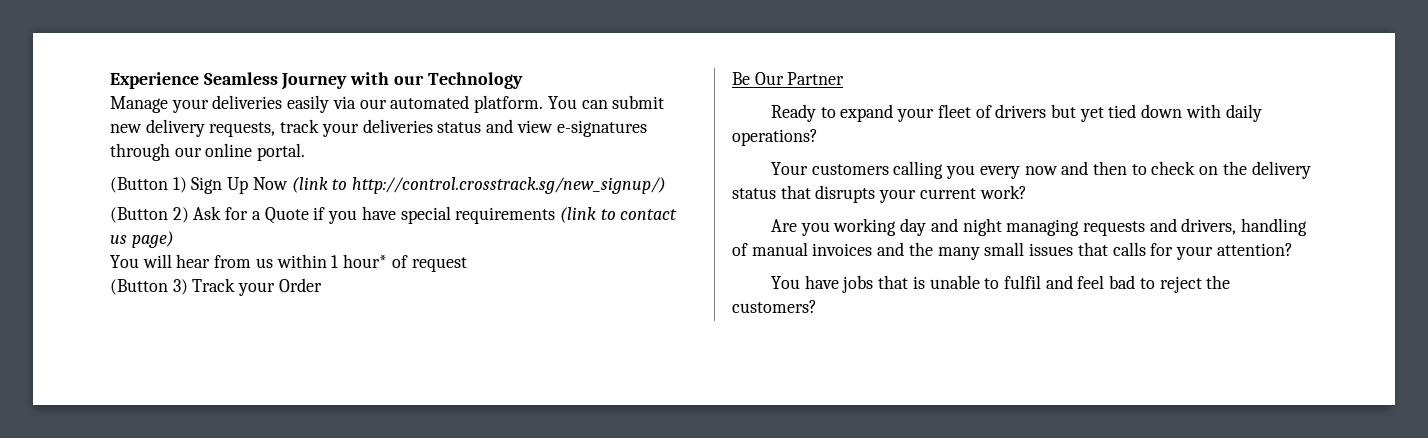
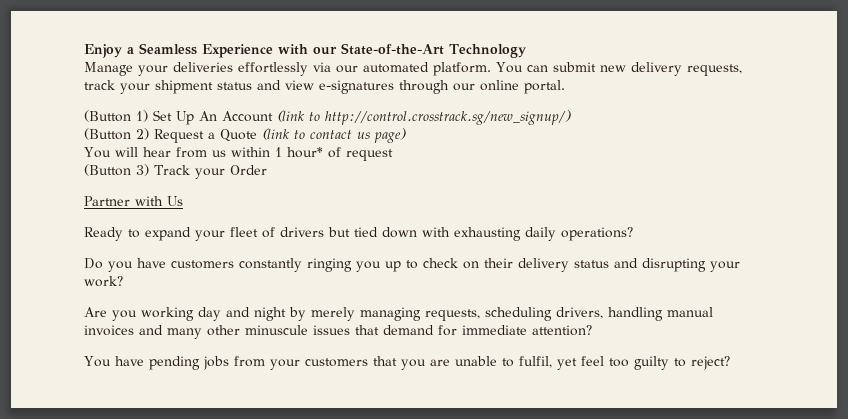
- Experience Seamless Journey with our Technology
+ Enjoy a Seamless Experience with our State-of-the-Art Technology
- Manage your deliveries easily via our automated platform.
+ Manage your deliveries effortlessly via our automated platform.
- You can submit new delivery requests, track your deliveries status and view e-signatures through our online portal.
+ You can submit new delivery requests, track your shipment status and view e-signatures through our online portal.
- (Button 1) Sign Up Now (link to http://control.crosstrack.sg/new_signup/)
+ (Button 1) Set Up An Account (link to http://control.crosstrack.sg/new_signup/)
- (Button 2) Ask for a Quote if you have special requirements (link to contact us page)
+ (Button 2) Request a Quote (link to contact us page)
- Be Our Partner
+ Partner with Us
- Ready to expand your fleet of drivers but yet tied down with daily operations?
+ Ready to expand your fleet of drivers but tied down with exhausting daily operations?
- Your customers calling you every now and then to check on the delivery status that disrupts your current work?
+ Do you have customers constantly ringing you up to check on their delivery status and disrupting your work?
- Are you working day and night managing requests and drivers, handling of manual invoices and the many small issues that calls for your attention?
- You have jobs that is unable to fulfil and feel bad to reject the customers?
+ Are you working day and night by merely managing requests, scheduling drivers, handling manual invoices and many other minuscule issues that demand for immediate attention?
+ You have pending jobs from your customers that you are unable to fulfil, yet feel too guilty to reject?

